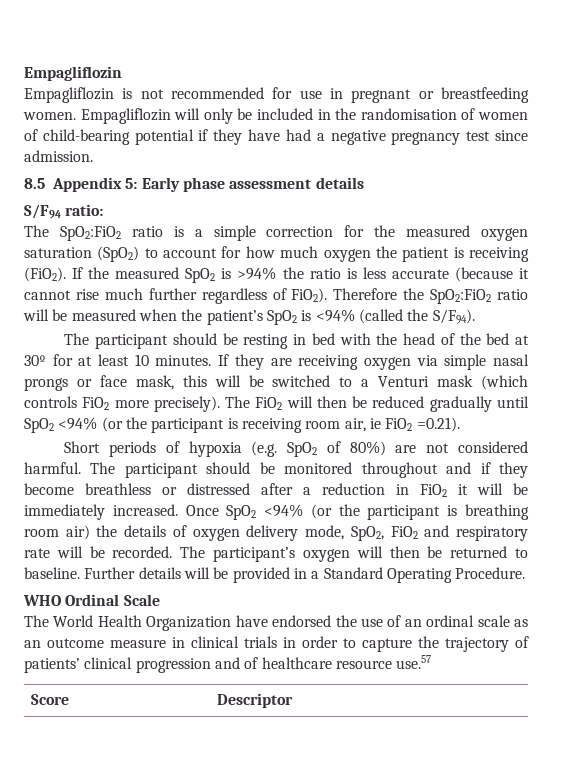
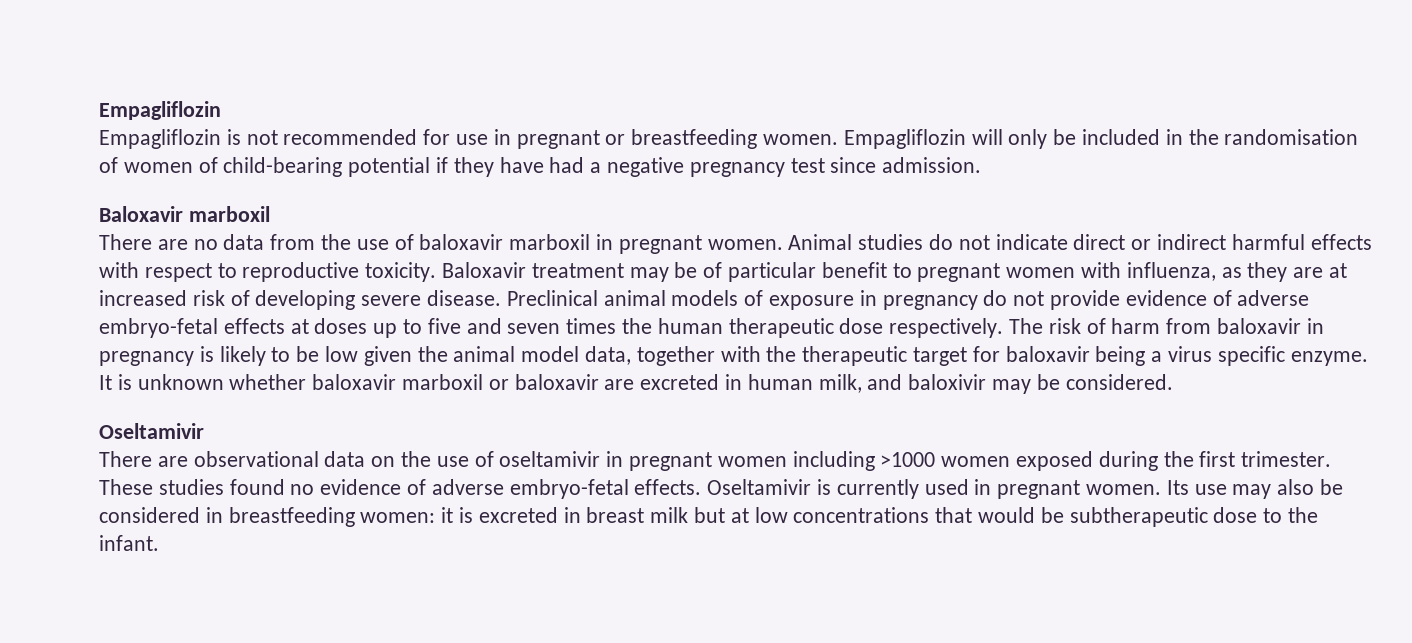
- 8.5 Appendix 5: Early phase assessment details
- S/F94 ratio:
- The SpO2:FiO2 ratio is a simple correction for the measured oxygen saturation (SpO2) to account for how much oxygen the patient is receiving (FiO2). If the measured SpO2 is >94% the ratio is less accurate (because it cannot rise much further regardless of FiO2). Therefore the SpO2:FiO2 ratio will be measured when the patient’s SpO2 is <94% (called the S/F94).
- The participant should be resting in bed with the head of the bed at 30º for at least 10 minutes. If they are receiving oxygen via simple nasal prongs or face mask, this will be switched to a Venturi mask (which controls FiO2 more precisely). The FiO2 will then be reduced gradually until SpO2 <94% (or the participant is receiving room air, ie FiO2 =0.21).
- Short periods of hypoxia (e.g. SpO2 of 80%) are not considered harmful. The participant should be monitored throughout and if they become breathless or distressed after a reduction in FiO2 it will be immediately increased. Once SpO2 <94% (or the participant is breathing room air) the details of oxygen delivery mode, SpO2, FiO2 and respiratory rate will be recorded. The participant’s oxygen will then be returned to baseline. Further details will be provided in a Standard Operating Procedure.
- WHO Ordinal Scale
- The World Health Organization have endorsed the use of an ordinal scale as an outcome measure in clinical trials in order to capture the trajectory of patients’ clinical progression and of healthcare resource use.57
- Score | Descriptor
+ Baloxavir marboxil
+ There are no data from the use of baloxavir marboxil in pregnant women. Animal studies do not indicate direct or indirect harmful effects with respect to reproductive toxicity. Baloxavir treatment may be of particular benefit to pregnant women with influenza, as they are at increased risk of developing severe disease. Preclinical animal models of exposure in pregnancy do not provide evidence of adverse embryo-fetal effects at doses up to five and seven times the human therapeutic dose respectively. The risk of harm from baloxavir in pregnancy is likely to be low given the animal model data, together with the therapeutic target for baloxavir being a virus specific enzyme. It is unknown whether baloxavir marboxil or baloxavir are excreted in human milk, and baloxivir may be considered.
+ Oseltamivir
+ There are observational data on the use of oseltamivir in pregnant women including >1000 women exposed during the first trimester. These studies found no evidence of adverse embryo-fetal effects. Oseltamivir is currently used in pregnant women. Its use may also be considered in breastfeeding women: it is excreted in breast milk but at low concentrations that would be subtherapeutic dose to the infant.

